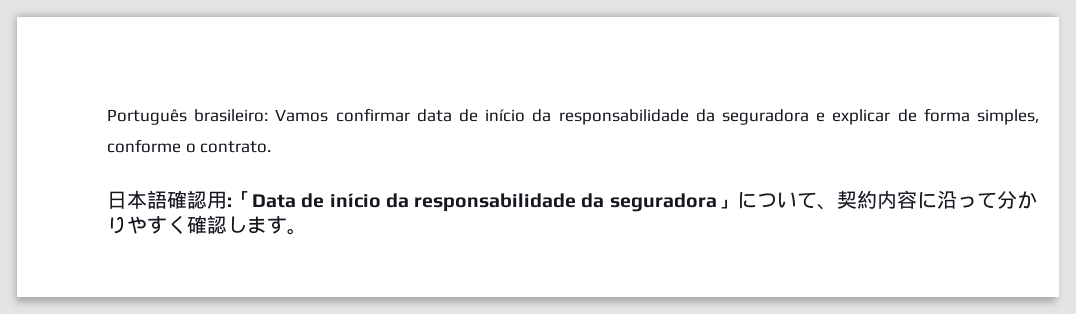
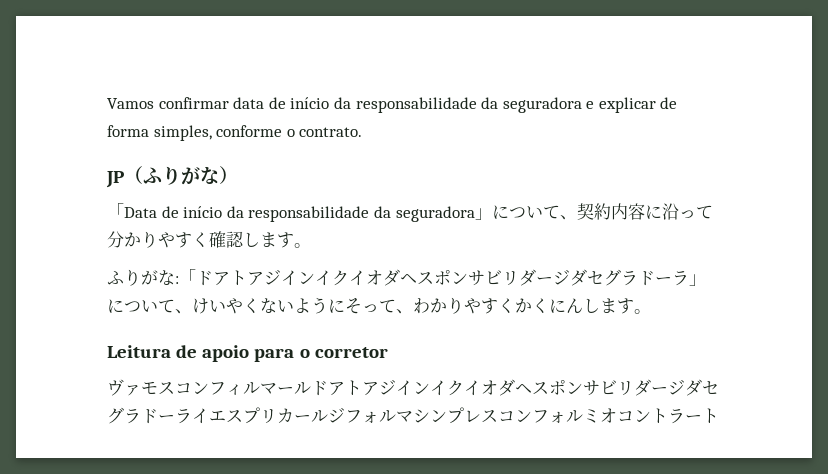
- Português brasileiro: Vamos confirmar data de início da responsabilidade da seguradora e explicar de forma simples, conforme o contrato.
+ Vamos confirmar data de início da responsabilidade da seguradora e explicar de forma simples, conforme o contrato.
- 日本語確認用:「Data de início da responsabilidade da seguradora」について、契約内容に沿って分かりやすく確認します。
+ JP（ふりがな）
+ 「Data de início da responsabilidade da seguradora」について、契約内容に沿って分かりやすく確認します。
+ ふりがな:「ドアトアジインイクイオダヘスポンサビリダージダセグラドーラ」について、けいやくないようにそって、わかりやすくかくにんします。
+ Leitura de apoio para o corretor
+ ヴァモスコンフィルマールドアトアジインイクイオダヘスポンサビリダージダセグラドーライエスプリカールジフォルマシンプレスコンフォルミオコントラート

